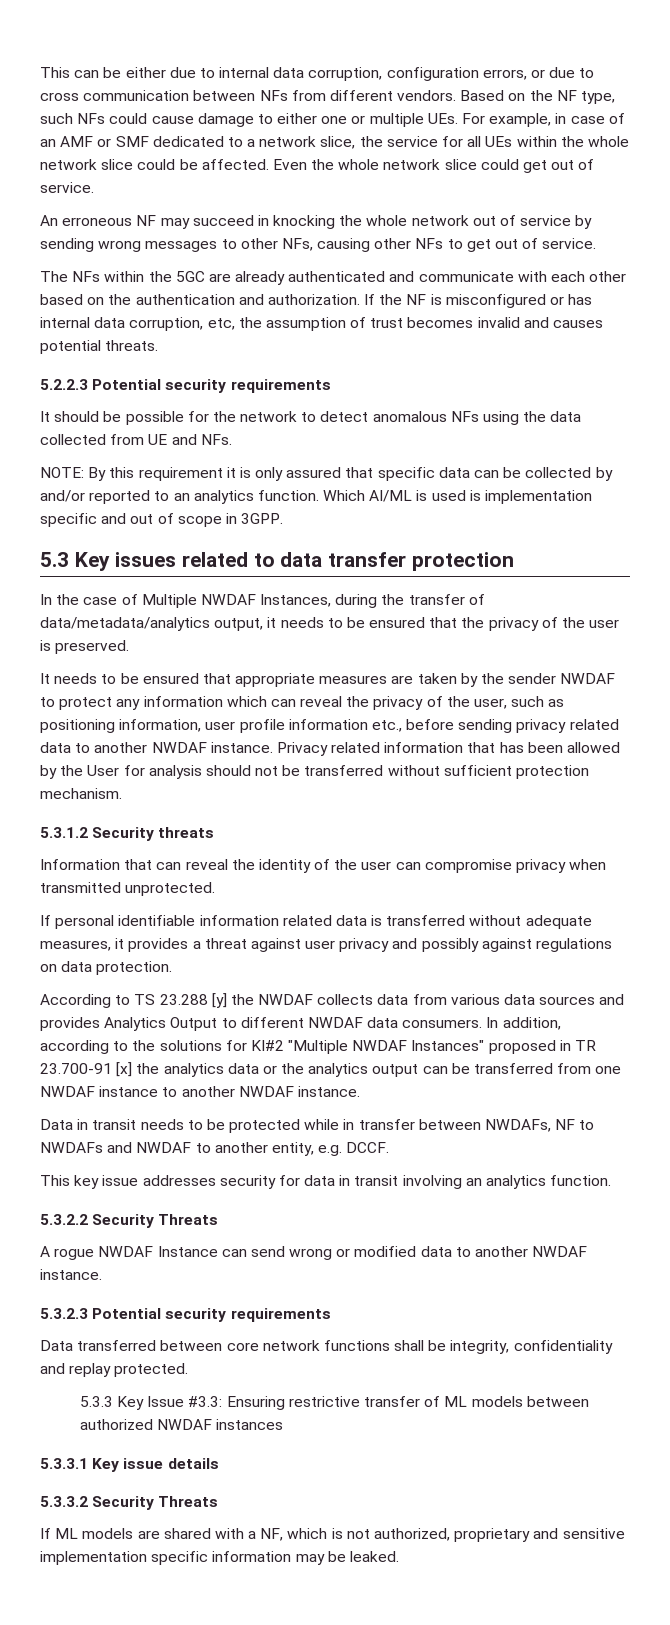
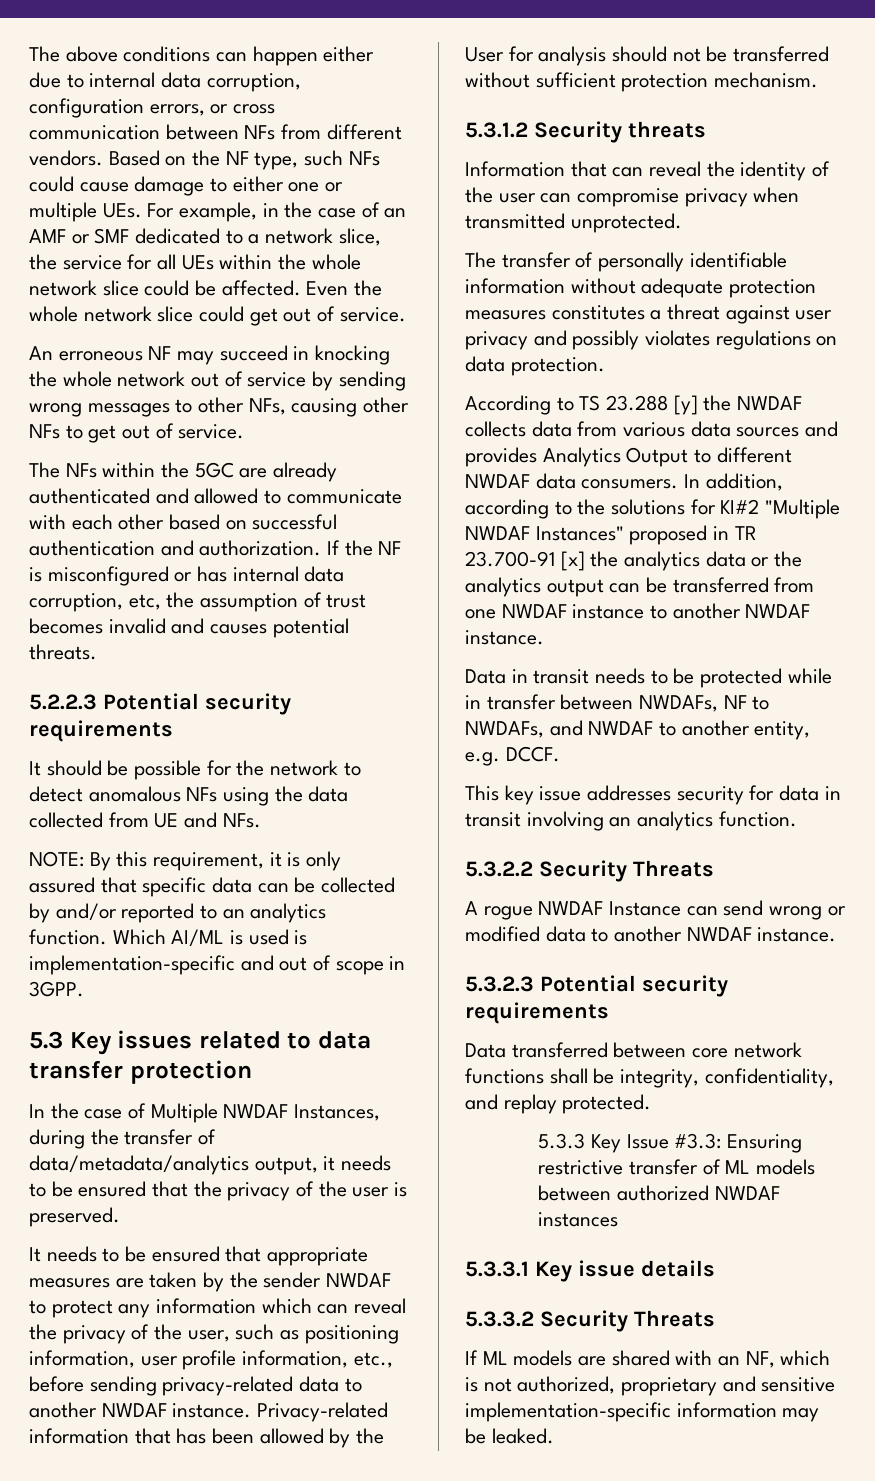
- This can be either due to internal data corruption, configuration errors, or due to cross communication between NFs from different vendors.
+ The above conditions can happen either due to internal data corruption, configuration errors, or cross communication between NFs from different vendors.
- Based on the NF type, such NFs could cause damage to either one or multiple UEs. For example, in case of an AMF or SMF dedicated to a network slice, the service for all UEs within the whole network slice could be affected.
+ Based on the NF type, such NFs could cause damage to either one or multiple UEs. For example, in the case of an AMF or SMF dedicated to a network slice, the service for all UEs within the whole network slice could be affected.
- The NFs within the 5GC are already authenticated and communicate with each other based on the authentication and authorization.
+ The NFs within the 5GC are already authenticated and allowed to communicate with each other based on successful authentication and authorization.
- NOTE: By this requirement it is only assured that specific data can be collected by and/or reported to an analytics function.
+ NOTE: By this requirement, it is only assured that specific data can be collected by and/or reported to an analytics function.
- Which AI/ML is used is implementation specific and out of scope in 3GPP.
+ Which AI/ML is used is implementation-specific and out of scope in 3GPP.
- It needs to be ensured that appropriate measures are taken by the sender NWDAF to protect any information which can reveal the privacy of the user, such as positioning information, user profile information etc., before sending privacy related data to another NWDAF instance. Privacy related information that has been allowed by the User for analysis should not be transferred without sufficient protection mechanism.
+ It needs to be ensured that appropriate measures are taken by the sender NWDAF to protect any information which can reveal the privacy of the user, such as positioning information, user profile information, etc., before sending privacy-related data to another NWDAF instance. Privacy-related information that has been allowed by the User for analysis should not be transferred without sufficient protection mechanism.
- If personal identifiable information related data is transferred without adequate measures, it provides a threat against user privacy and possibly against regulations on data protection.
+ The transfer of personally identifiable information without adequate protection measures constitutes a threat against user privacy and possibly violates regulations on data protection.
- Data in transit needs to be protected while in transfer between NWDAFs, NF to NWDAFs and NWDAF to another entity, e.g. DCCF.
+ Data in transit needs to be protected while in transfer between NWDAFs, NF to NWDAFs, and NWDAF to another entity, e.g. DCCF.
- Data transferred between core network functions shall be integrity, confidentiality and replay protected.
+ Data transferred between core network functions shall be integrity, confidentiality, and replay protected.
- If ML models are shared with a NF, which is not authorized, proprietary and sensitive implementation specific information may be leaked.
+ If ML models are shared with an NF, which is not authorized, proprietary and sensitive implementation-specific information may be leaked.

